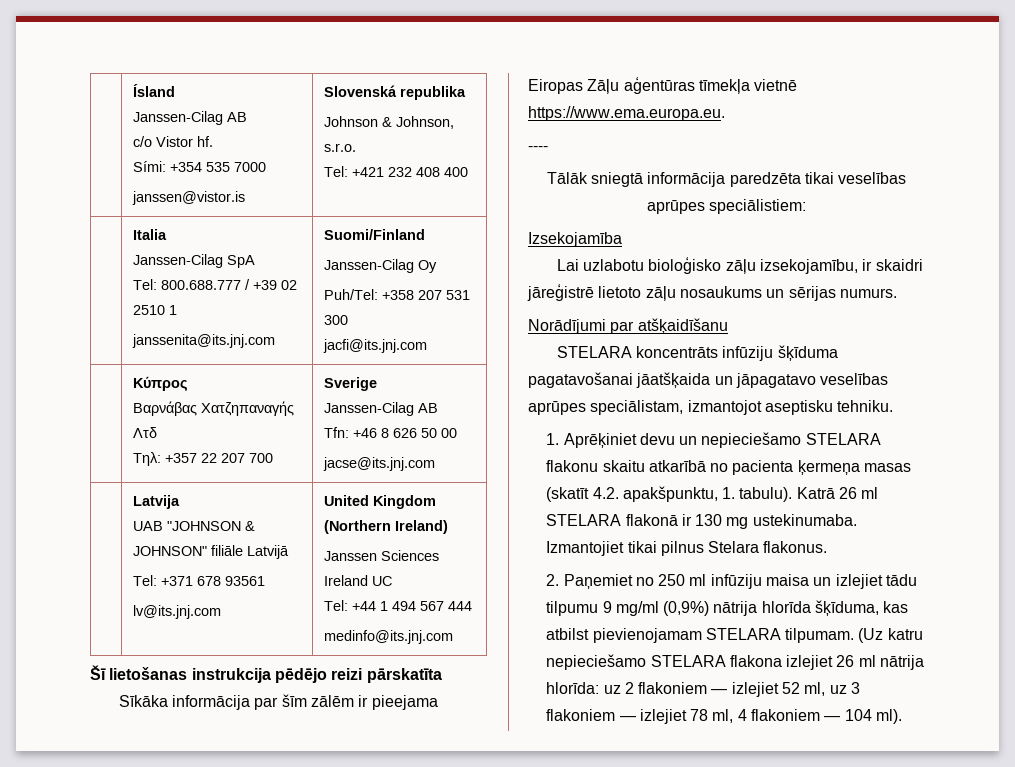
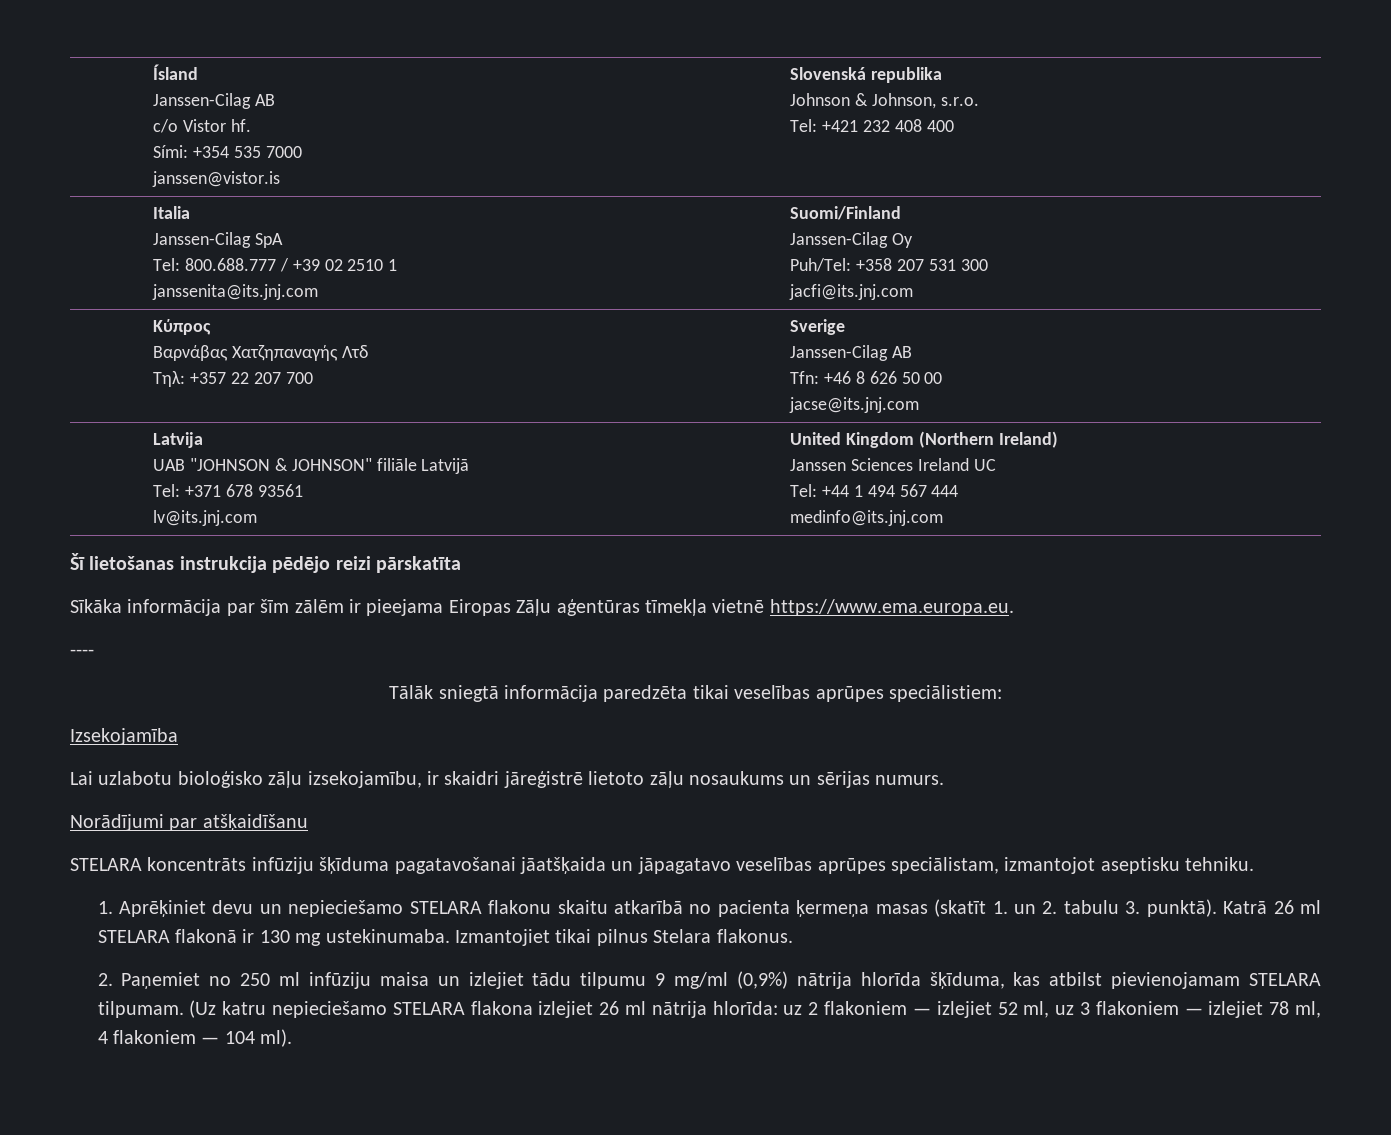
- 1. Aprēķiniet devu un nepieciešamo STELARA flakonu skaitu atkarībā no pacienta ķermeņa masas (skatīt 4.2. apakšpunktu, 1. tabulu).
+ 1. Aprēķiniet devu un nepieciešamo STELARA flakonu skaitu atkarībā no pacienta ķermeņa masas (skatīt 1. un 2. tabulu 3. punktā).

